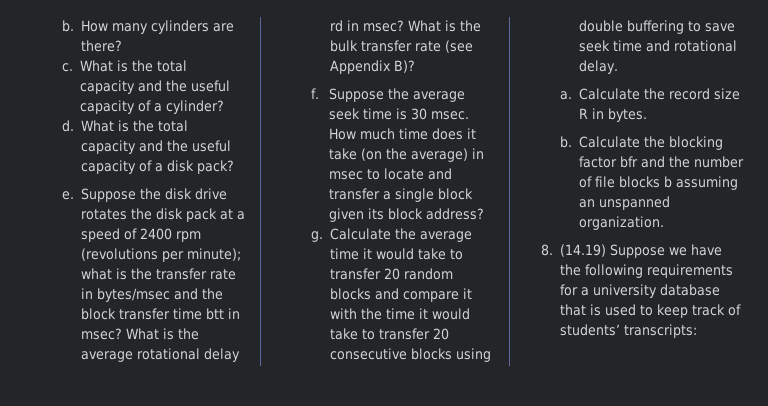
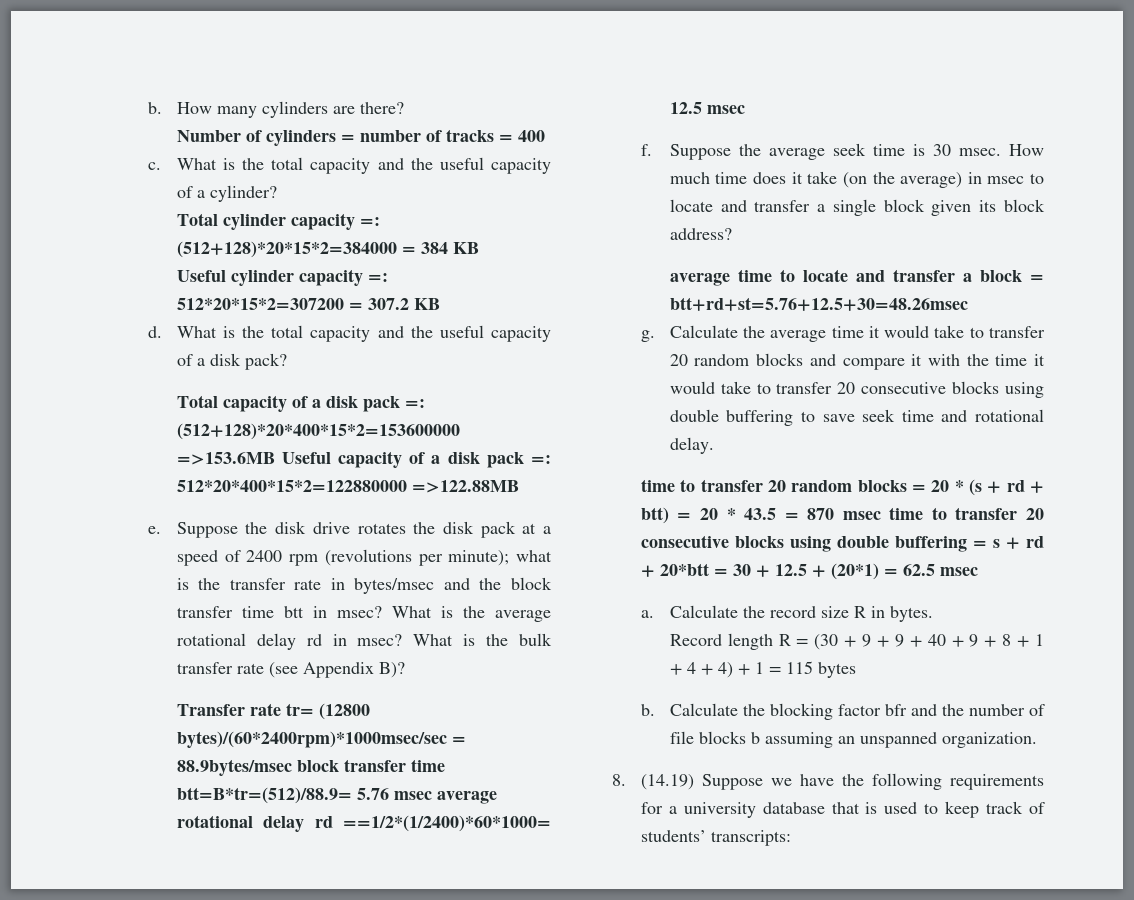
+ Number of cylinders = number of tracks = 400
+ Total cylinder capacity =: (512+128)*20*15*2=384000 = 384 KB
+ Useful cylinder capacity =: 512*20*15*2=307200 = 307.2 KB
+ Total capacity of a disk pack =: (512+128)*20*400*15*2=153600000 =>153.6MB Useful capacity of a disk pack =: 512*20*400*15*2=122880000 =>122.88MB
+ Transfer rate tr= (12800 bytes)/(60*2400rpm)*1000msec/sec = 88.9bytes/msec block transfer time btt=B*tr=(512)/88.9= 5.76 msec average rotational delay rd ==1/2*(1/2400)*60*1000= 12.5 msec
+ average time to locate and transfer a block = btt+rd+st=5.76+12.5+30=48.26msec
+ time to transfer 20 random blocks = 20 * (s + rd + btt) = 20 * 43.5 = 870 msec time to transfer 20 consecutive blocks using double buffering = s + rd + 20*btt = 30 + 12.5 + (20*1) = 62.5 msec
+ Record length R = (30 + 9 + 9 + 40 + 9 + 8 + 1 + 4 + 4) + 1 = 115 bytes

